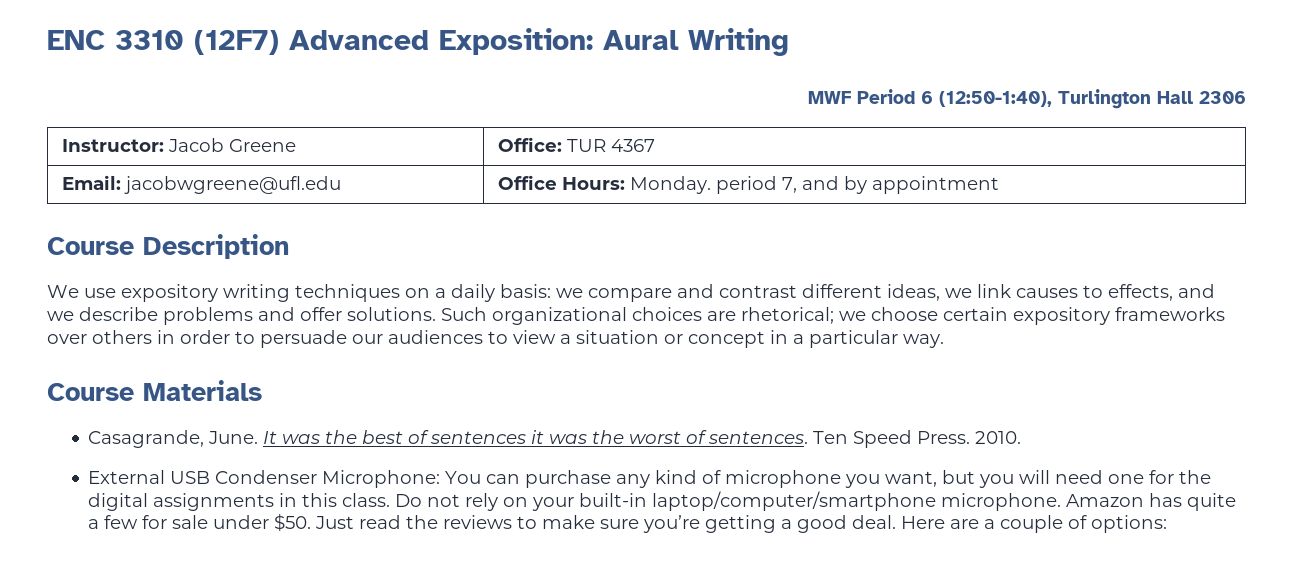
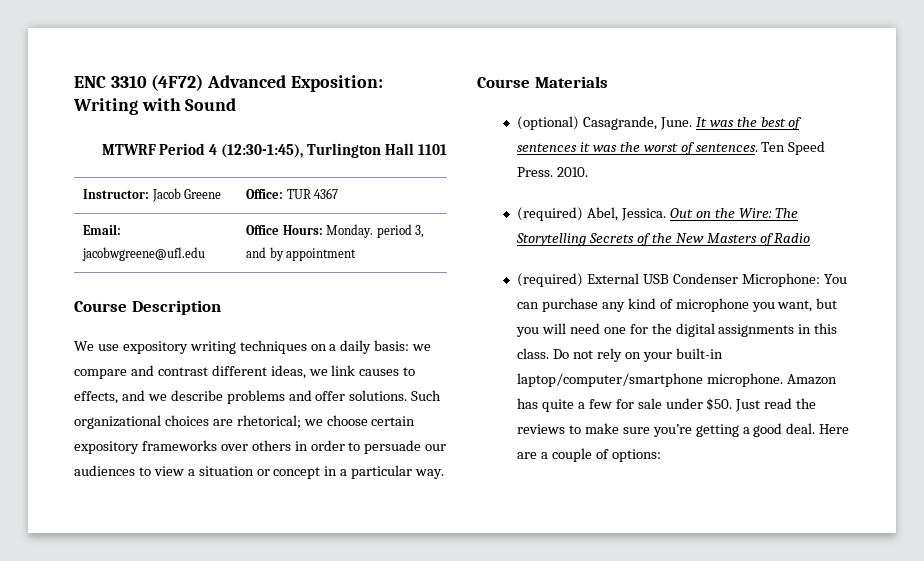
- ENC 3310 (12F7) Advanced Exposition: Aural Writing
- MWF Period 6 (12:50-1:40), Turlington Hall 2306
+ ENC 3310 (4F72) Advanced Exposition: Writing with Sound
+ MTWRF Period 4 (12:30-1:45), Turlington Hall 1101
- Email: jacobwgreene@ufl.edu | Office Hours: Monday. period 7, and by appointment
+ Email: jacobwgreene@ufl.edu | Office Hours: Monday. period 3, and by appointment
- Casagrande, June.
+ (optional) Casagrande, June.
- External USB Condenser Microphone: You can purchase any kind of microphone you want, but you will need one for the digital assignments in this class.
+ (required) Abel, Jessica. Out on the Wire: The Storytelling Secrets of the New Masters of Radio
+ (required) External USB Condenser Microphone: You can purchase any kind of microphone you want, but you will need one for the digital assignments in this class.

